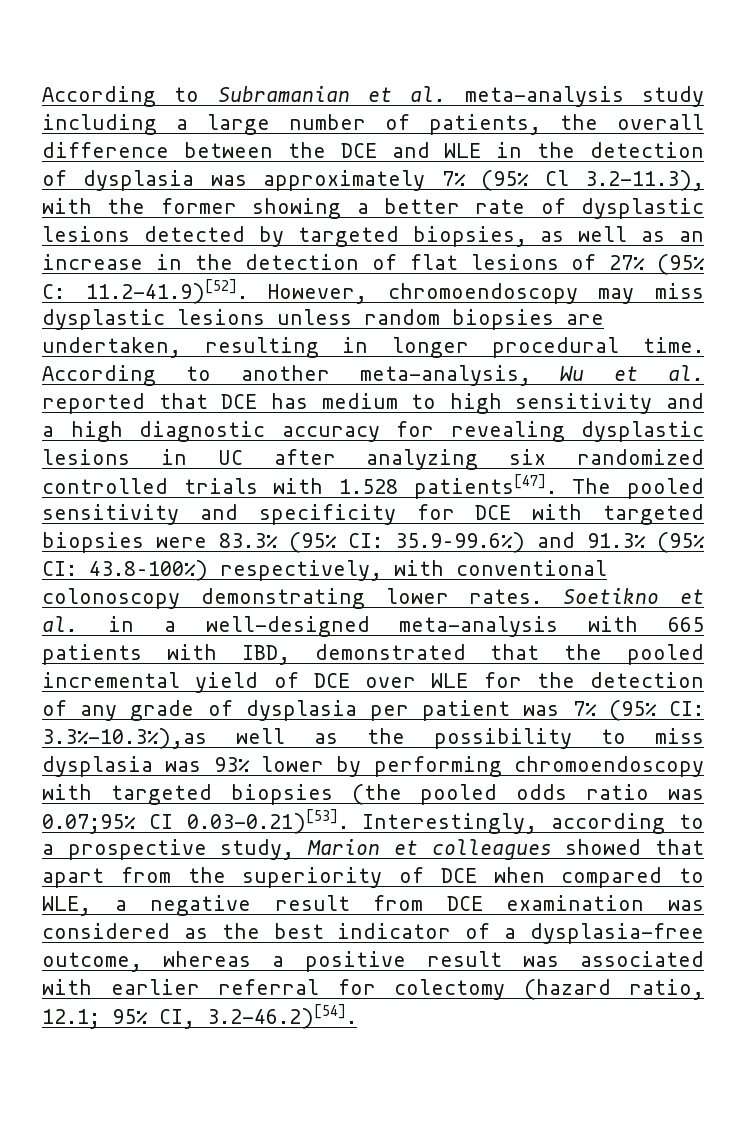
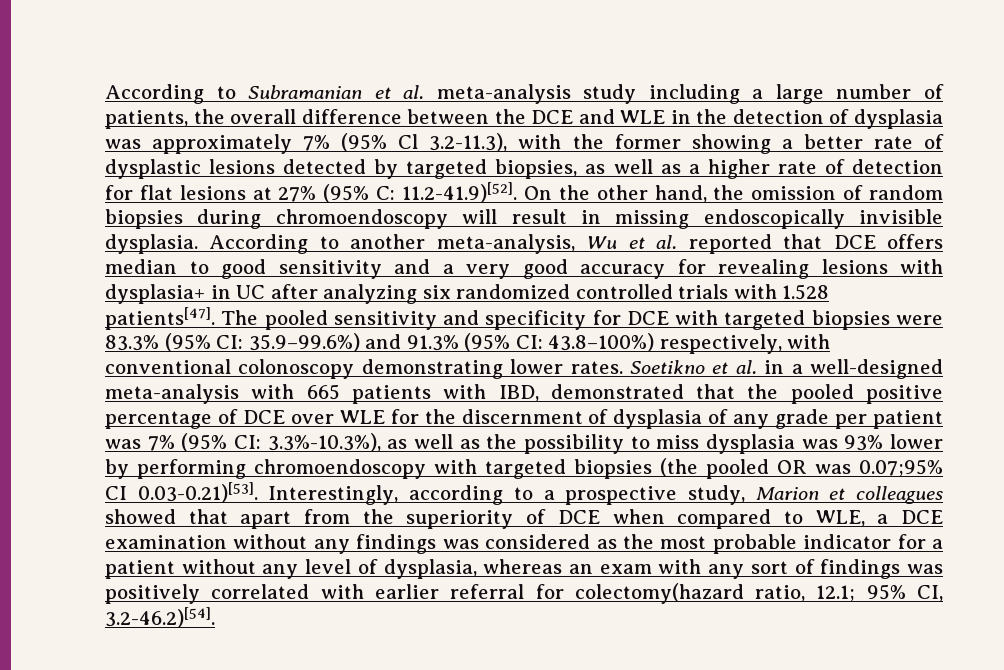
- According to Subramanian et al. meta-analysis study including a large number of patients, the overall difference between the DCE and WLE in the detection of dysplasia was approximately 7% (95% Cl 3.2-11.3), with the former showing a better rate of dysplastic lesions detected by targeted biopsies, as well as an increase in the detection of flat lesions of 27% (95% C: 11.2-41.9)[52]. However, chromoendoscopy may miss dysplastic lesions unless random biopsies are undertaken, resulting in longer procedural time.
+ According to Subramanian et al. meta-analysis study including a large number of patients, the overall difference between the DCE and WLE in the detection of dysplasia was approximately 7% (95% Cl 3.2-11.3), with the former showing a better rate of dysplastic lesions detected by targeted biopsies, as well as a higher rate of detection for flat lesions at 27% (95% C: 11.2-41.9)[52]. On the other hand, the omission of random biopsies during chromoendoscopy will result in missing endoscopically invisible dysplasia.
- According to another meta-analysis, Wu et al. reported that DCE has medium to high sensitivity and a high diagnostic accuracy for revealing dysplastic lesions in UC after analyzing six randomized controlled trials with 1.528 patients[47].
+ According to another meta-analysis, Wu et al. reported that DCE offers median to good sensitivity and a very good accuracy for revealing lesions with dysplasia+ in UC after analyzing six randomized controlled trials with 1.528 patients[47].
- Soetikno et al. in a well-designed meta-analysis with 665 patients with IBD, demonstrated that the pooled incremental yield of DCE over WLE for the detection of any grade of dysplasia per patient was 7% (95% CI:
+ Soetikno et al. in a well-designed meta-analysis with 665 patients with IBD, demonstrated that the pooled positive percentage of DCE over WLE for the discernment of dysplasia of any grade per patient was 7% (95% CI:
- 3.3%-10.3%),as well as the possibility to miss dysplasia was 93% lower by performing chromoendoscopy with targeted biopsies (the pooled odds ratio was 0.07;95% CI 0.03-0.21)[53]. Interestingly, according to a prospective study, Marion et colleagues showed that apart from the superiority of DCE when compared to WLE, a negative result from DCE examination was considered as the best indicator of a dysplasia-free outcome, whereas a positive result was associated with earlier referral for colectomy (hazard ratio, 12.1;
+ 3.3%-10.3%), as well as the possibility to miss dysplasia was 93% lower by performing chromoendoscopy with targeted biopsies (the pooled OR was 0.07;95% CI 0.03-0.21)[53]. Interestingly, according to a prospective study, Marion et colleagues showed that apart from the superiority of DCE when compared to WLE, a DCE examination without any findings was considered as the most probable indicator for a patient without any level of dysplasia, whereas an exam with any sort of findings was positively correlated with earlier referral for colectomy(hazard ratio, 12.1;

